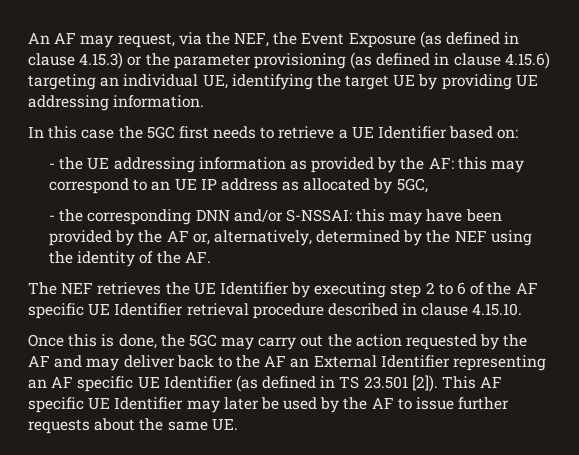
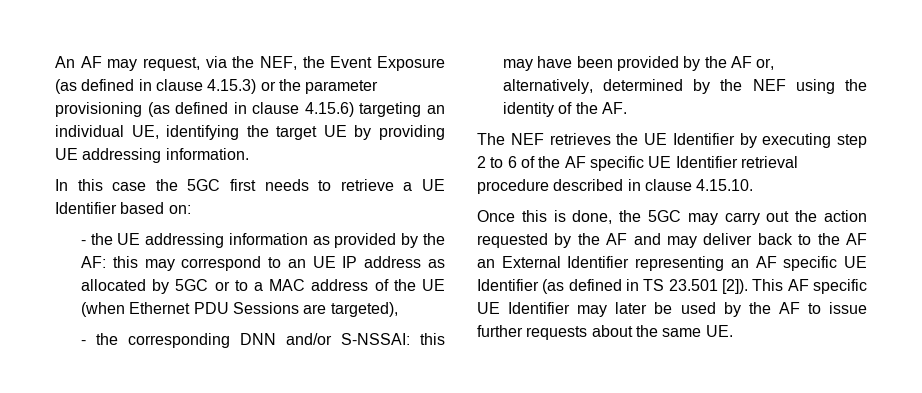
- - the UE addressing information as provided by the AF: this may correspond to an UE IP address as allocated by 5GC,
+ - the UE addressing information as provided by the AF: this may correspond to an UE IP address as allocated by 5GC or to a MAC address of the UE (when Ethernet PDU Sessions are targeted),

